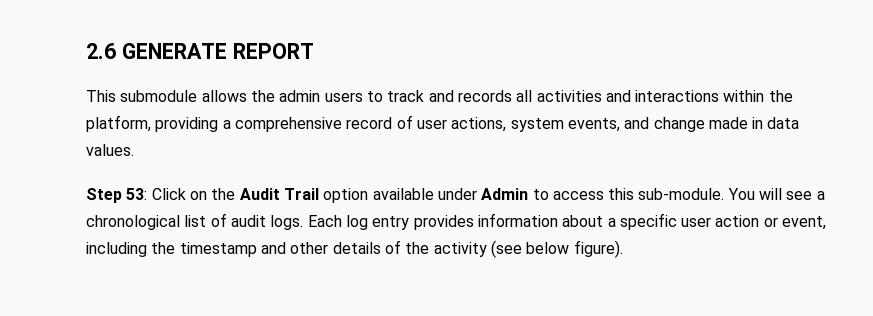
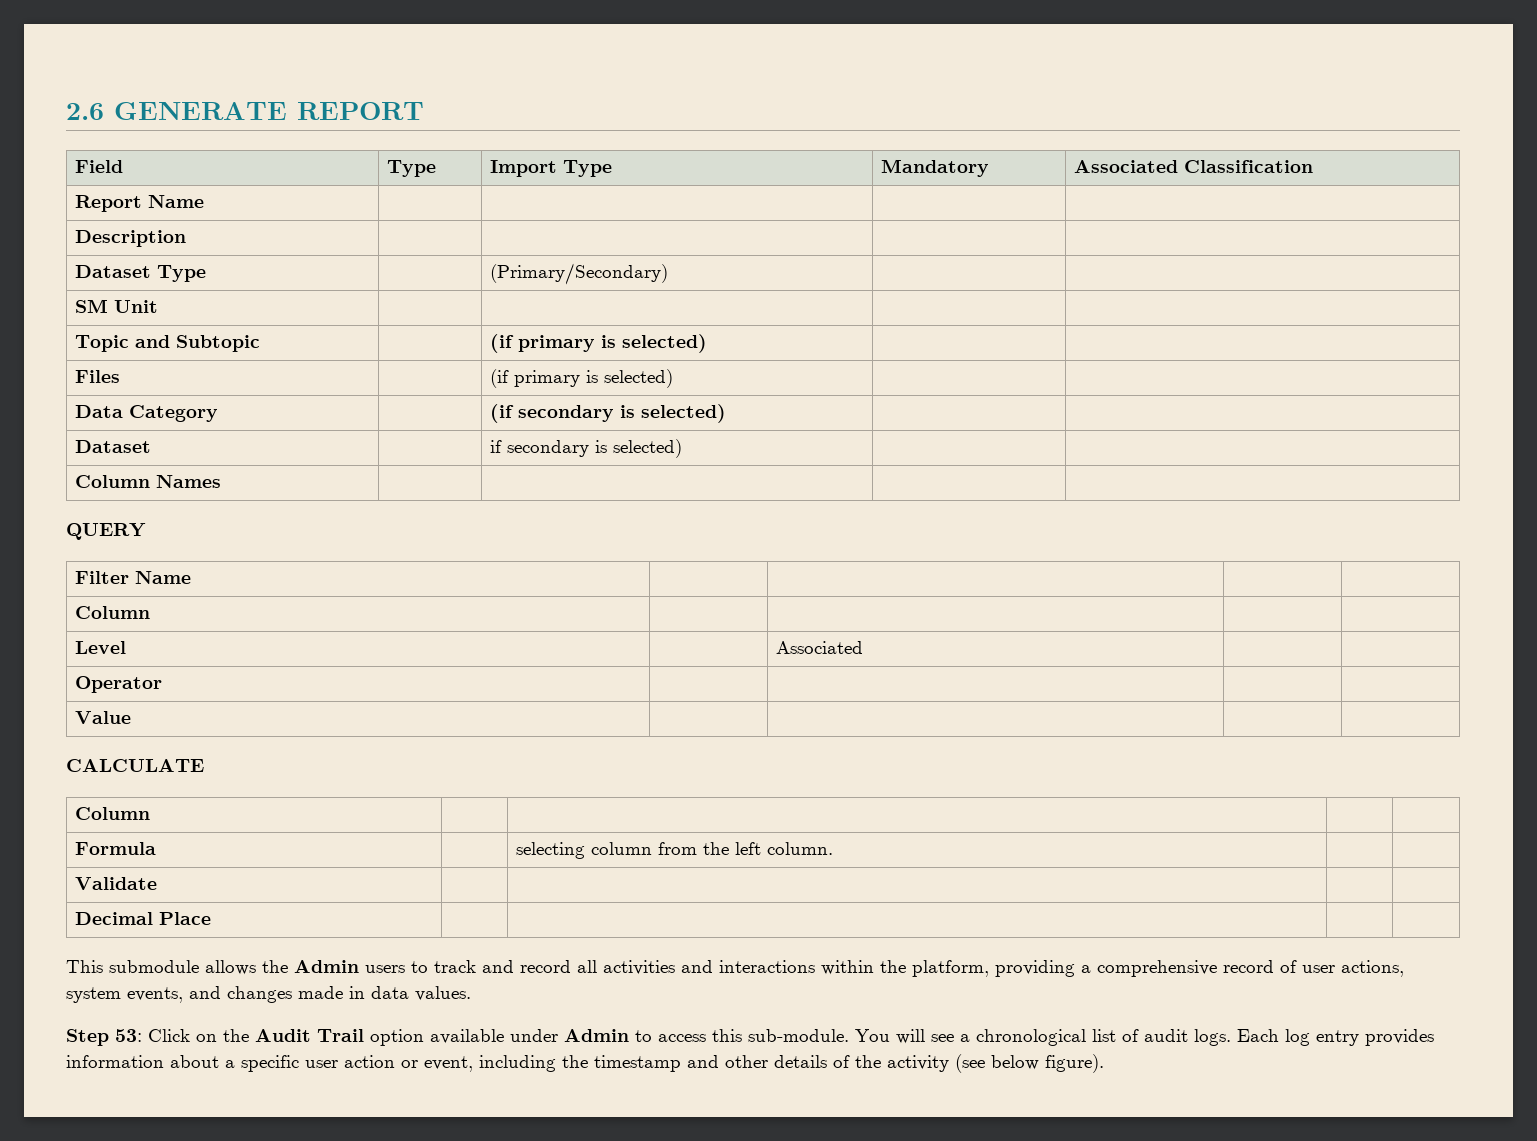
+ Field | Type | Import Type | Mandatory | Associated Classification
+ Report Name | | | |
+ Description | | | |
+ Dataset Type | | (Primary/Secondary) | |
+ SM Unit | | | |
+ Topic and Subtopic | | (if primary is selected) | |
+ Files | | (if primary is selected) | |
+ Data Category | | (if secondary is selected) | |
+ Dataset | | if secondary is selected) | |
+ Column Names | | | |
+ QUERY
+ Filter Name | | | |
+ Column | | | |
+ Level | | Associated | |
+ Operator | | | |
+ Value | | | |
+ CALCULATE
+ Column | | | |
+ Formula | | selecting column from the left column. | |
+ Validate | | | |
+ Decimal Place | | | |
- This submodule allows the admin users to track and records all activities and interactions within the platform, providing a comprehensive record of user actions, system events, and change made in data values.
+ This submodule allows the Admin users to track and record all activities and interactions within the platform, providing a comprehensive record of user actions, system events, and changes made in data values.

